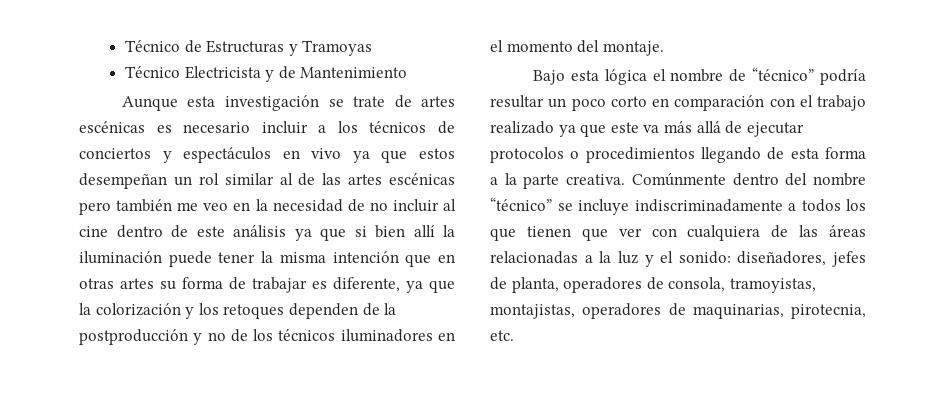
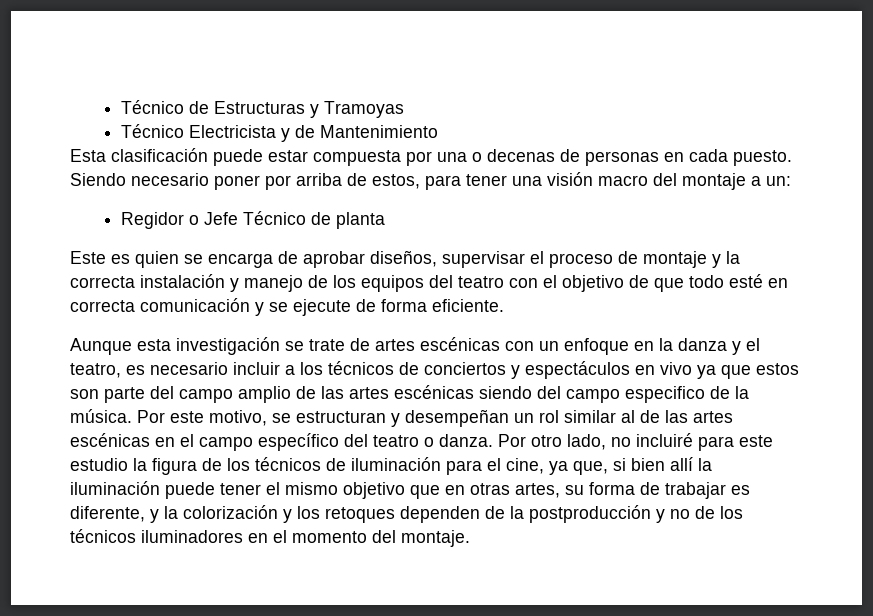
+ Esta clasificación puede estar compuesta por una o decenas de personas en cada puesto. Siendo necesario poner por arriba de estos, para tener una visión macro del montaje a un:
+ Regidor o Jefe Técnico de planta
+ Este es quien se encarga de aprobar diseños, supervisar el proceso de montaje y la correcta instalación y manejo de los equipos del teatro con el objetivo de que todo esté en correcta comunicación y se ejecute de forma eficiente.
- Aunque esta investigación se trate de artes escénicas es necesario incluir a los técnicos de conciertos y espectáculos en vivo ya que estos desempeñan un rol similar al de las artes escénicas pero también me veo en la necesidad de no incluir al cine dentro de este análisis ya que si bien allí la iluminación puede tener la misma intención que en otras artes su forma de trabajar es diferente, ya que la colorización y los retoques dependen de la postproducción y no de los técnicos iluminadores en el momento del montaje.
+ Aunque esta investigación se trate de artes escénicas con un enfoque en la danza y el teatro, es necesario incluir a los técnicos de conciertos y espectáculos en vivo ya que estos son parte del campo amplio de las artes escénicas siendo del campo especifico de la música. Por este motivo, se estructuran y desempeñan un rol similar al de las artes escénicas en el campo específico del teatro o danza. Por otro lado, no incluiré para este estudio la figura de los técnicos de iluminación para el cine, ya que, si bien allí la iluminación puede tener el mismo objetivo que en otras artes, su forma de trabajar es diferente, y la colorización y los retoques dependen de la postproducción y no de los técnicos iluminadores en el momento del montaje.
- Bajo esta lógica el nombre de “técnico” podría resultar un poco corto en comparación con el trabajo realizado ya que este va más allá de ejecutar protocolos o procedimientos llegando de esta forma a la parte creativa. Comúnmente dentro del nombre “técnico” se incluye indiscriminadamente a todos los que tienen que ver con cualquiera de las áreas relacionadas a la luz y el sonido: diseñadores, jefes de planta, operadores de consola, tramoyistas, montajistas, operadores de maquinarias, pirotecnia, etc.

